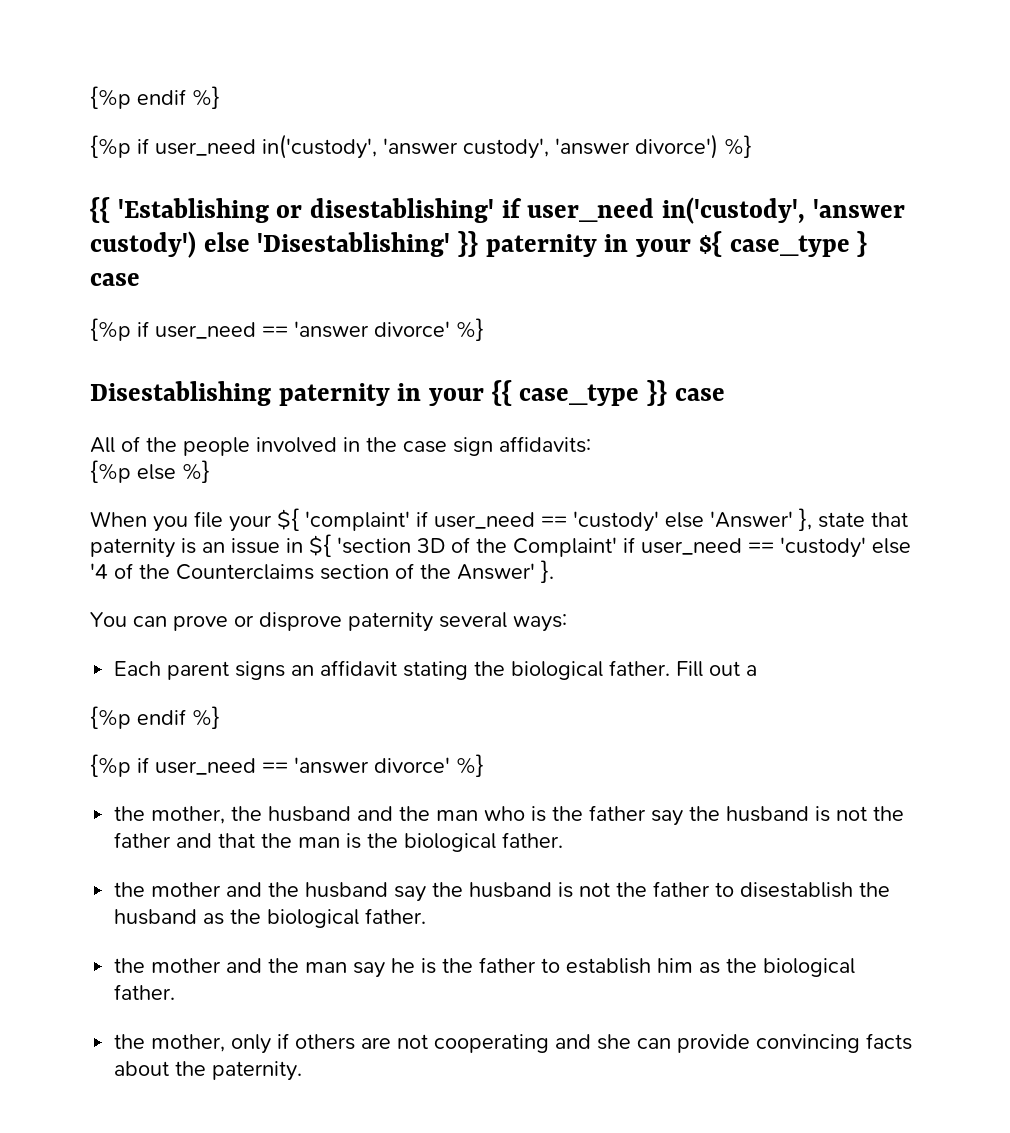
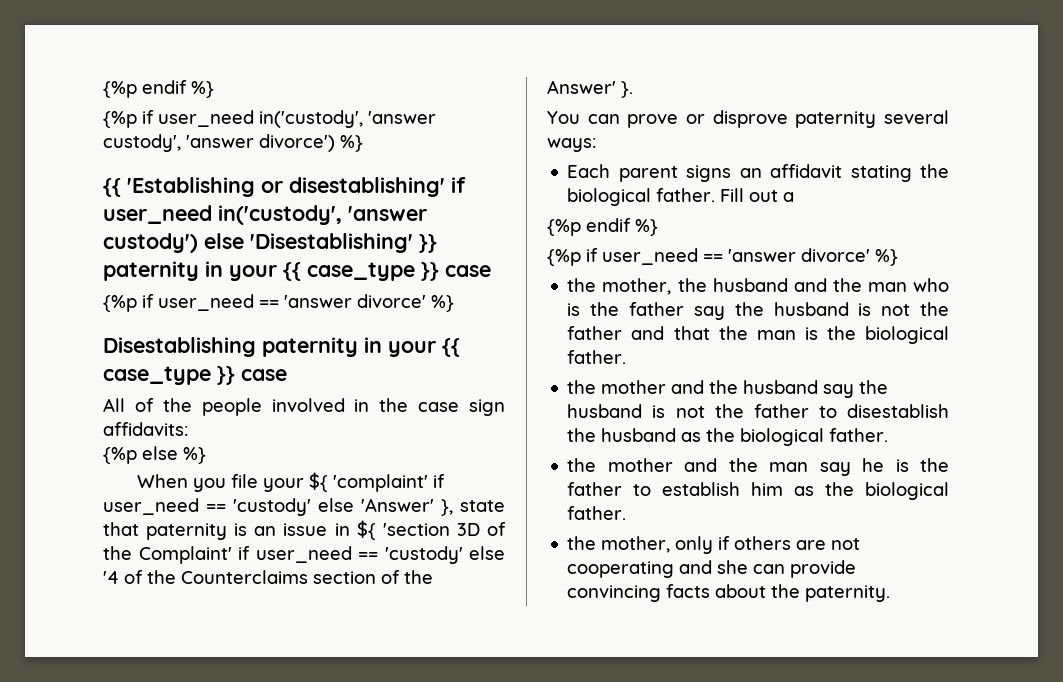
- {{ 'Establishing or disestablishing' if user_need in('custody', 'answer custody') else 'Disestablishing' }} paternity in your ${ case_type } case
+ {{ 'Establishing or disestablishing' if user_need in('custody', 'answer custody') else 'Disestablishing' }} paternity in your {{ case_type }} case

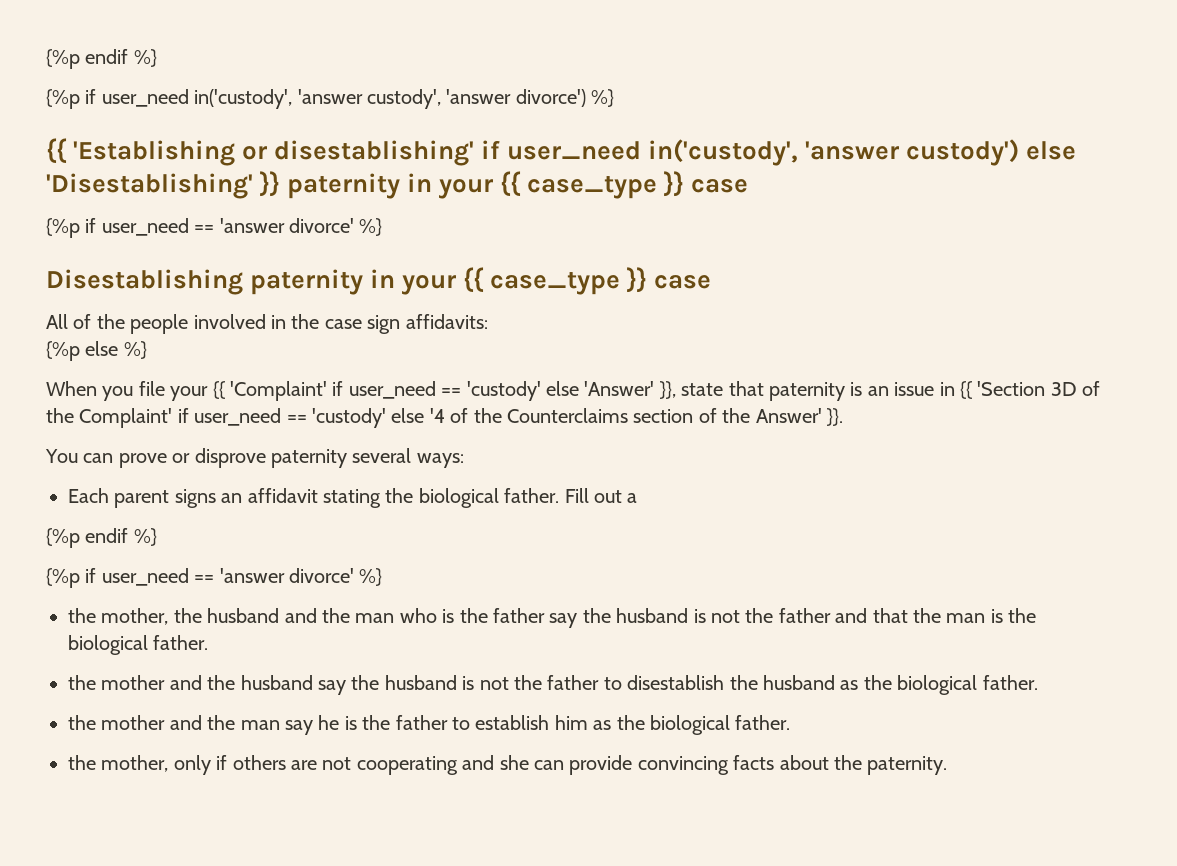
- When you file your ${ 'complaint' if user_need == 'custody' else 'Answer' }, state that paternity is an issue in ${ 'section 3D of the Complaint' if user_need == 'custody' else '4 of the Counterclaims section of the Answer' }.
+ When you file your {{ 'Complaint' if user_need == 'custody' else 'Answer' }}, state that paternity is an issue in {{ 'Section 3D of the Complaint' if user_need == 'custody' else '4 of the Counterclaims section of the Answer' }}.

